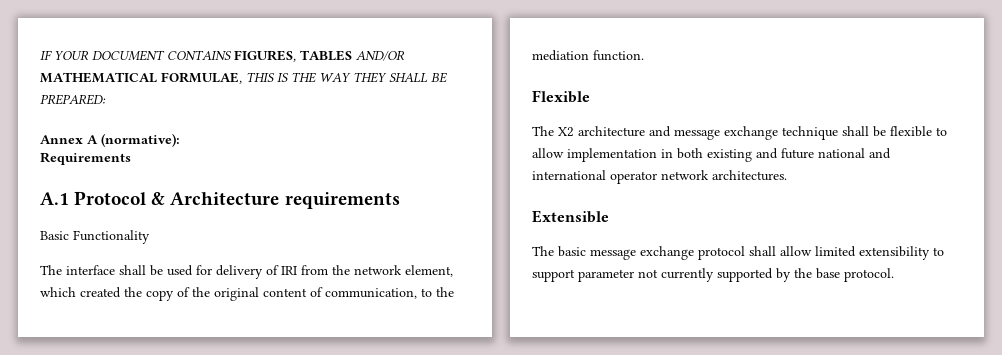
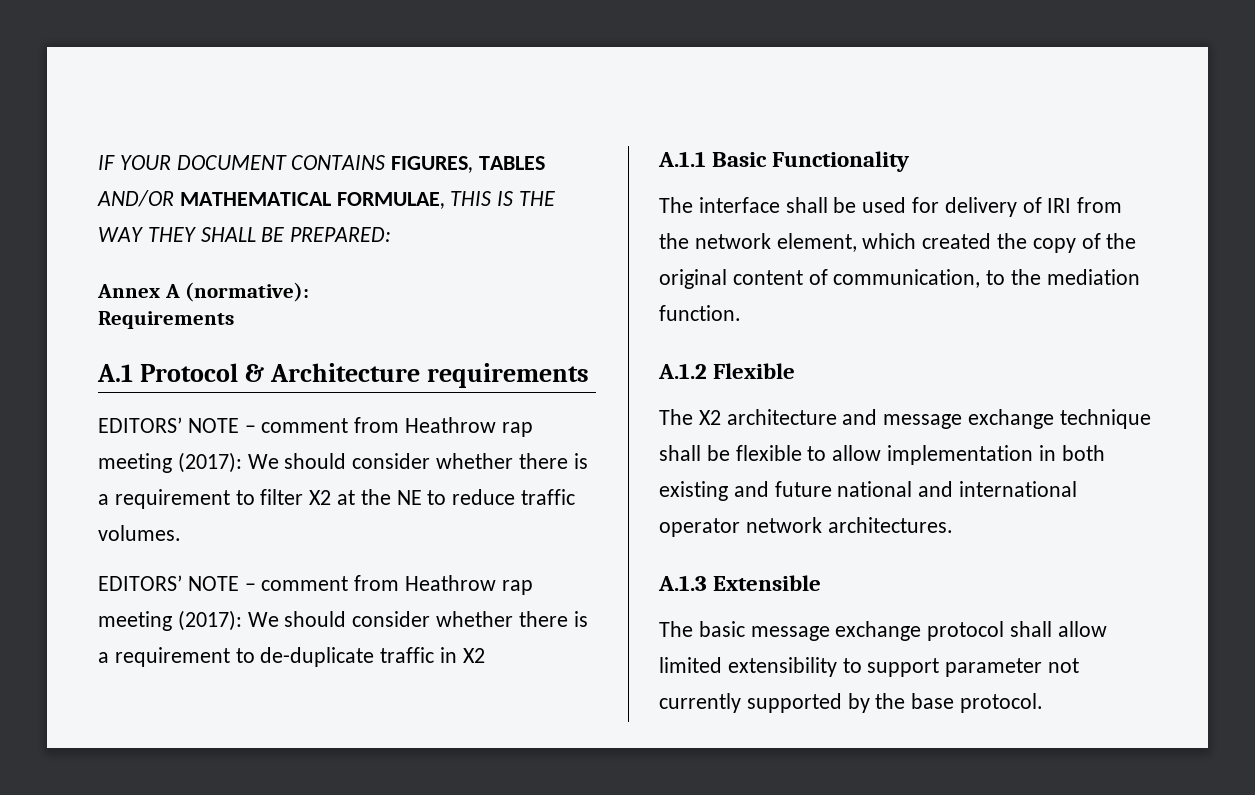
- Basic Functionality
+ EDITORS’ NOTE – comment from Heathrow rap meeting (2017): We should consider whether there is a requirement to filter X2 at the NE to reduce traffic volumes.
+ EDITORS’ NOTE – comment from Heathrow rap meeting (2017): We should consider whether there is a requirement to de-duplicate traffic in X2
+ A.1.1 Basic Functionality
- Flexible
+ A.1.2 Flexible
- Extensible
+ A.1.3 Extensible

